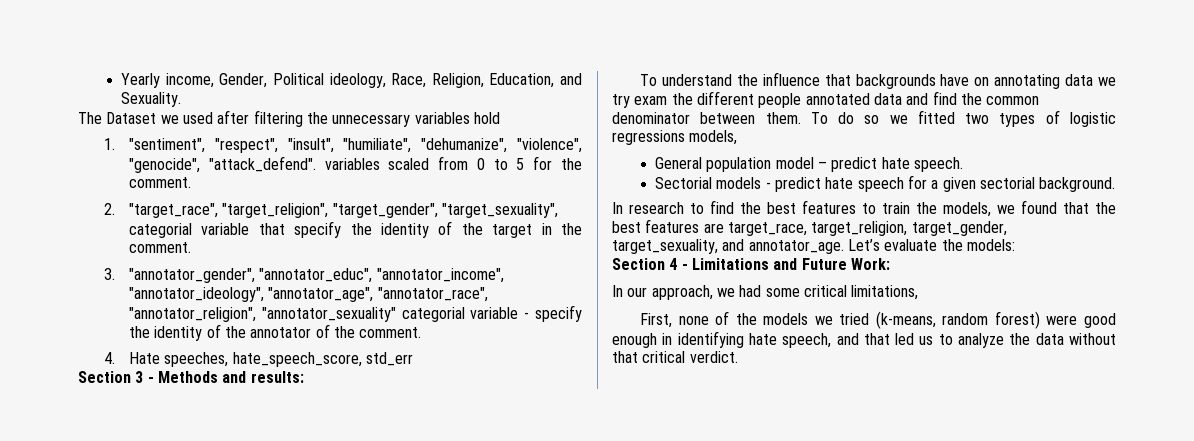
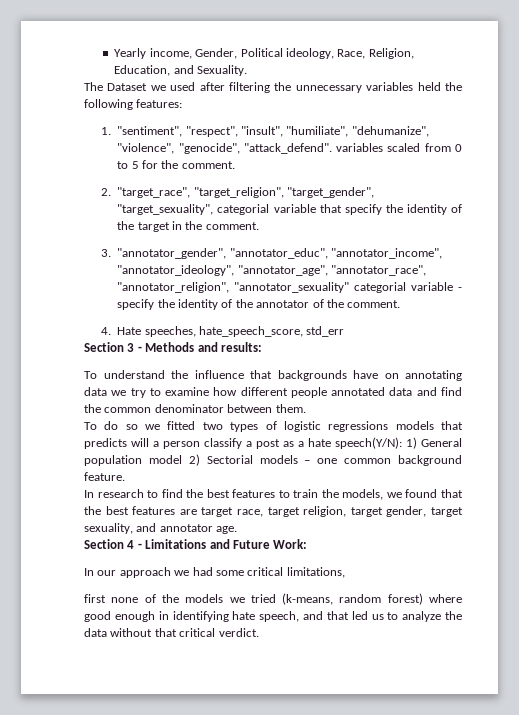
- The Dataset we used after filtering the unnecessary variables hold
+ The Dataset we used after filtering the unnecessary variables held the following features:
- To understand the influence that backgrounds have on annotating data we try exam the different people annotated data and find the common denominator between them. To do so we fitted two types of logistic regressions models,
- General population model – predict hate speech.
- Sectorial models - predict hate speech for a given sectorial background.
+ To understand the influence that backgrounds have on annotating data we try to examine how different people annotated data and find the common denominator between them.
+ To do so we fitted two types of logistic regressions models that predicts will a person classify a post as a hate speech(Y/N): 1) General population model 2) Sectorial models – one common background feature.
- In research to find the best features to train the models, we found that the best features are target_race, target_religion, target_gender, target_sexuality, and annotator_age. Let’s evaluate the models:
+ In research to find the best features to train the models, we found that the best features are target race, target religion, target gender, target sexuality, and annotator age.
- In our approach, we had some critical limitations,
+ In our approach we had some critical limitations,
- First, none of the models we tried (k-means, random forest) were good enough in identifying hate speech, and that led us to analyze the data without that critical verdict.
+ first none of the models we tried (k-means, random forest) where good enough in identifying hate speech, and that led us to analyze the data without that critical verdict.

